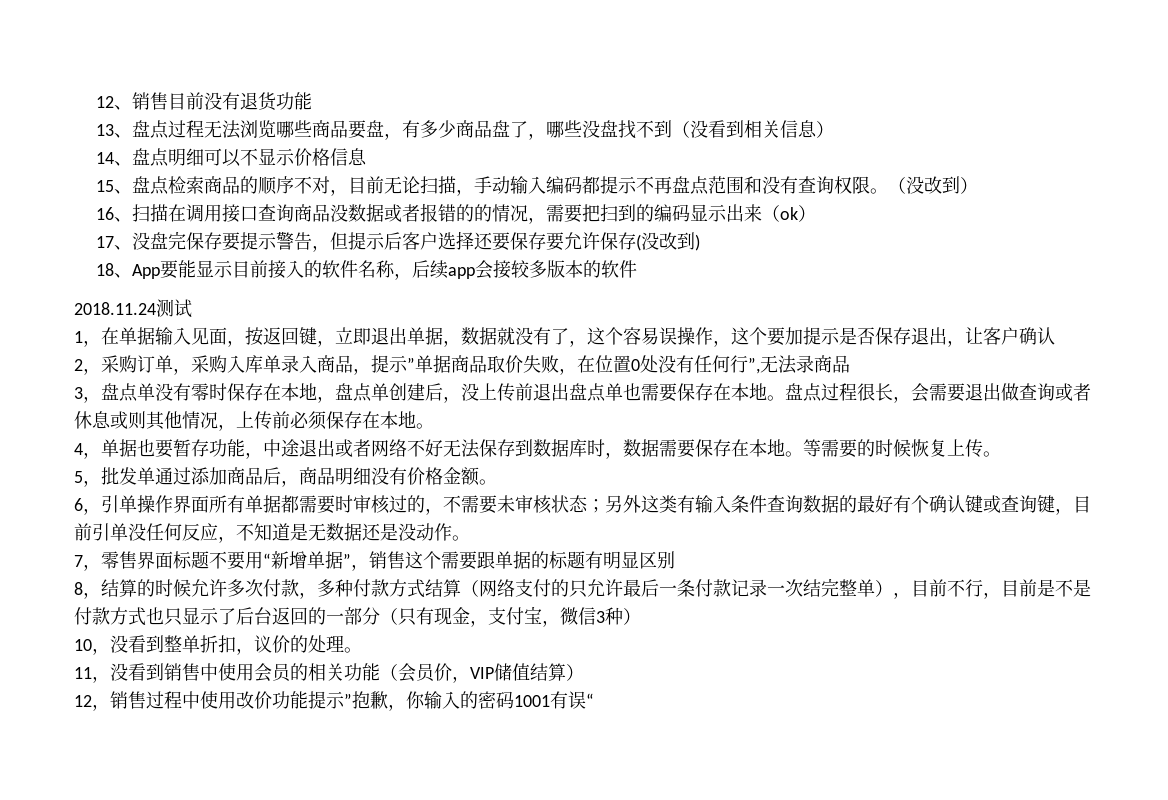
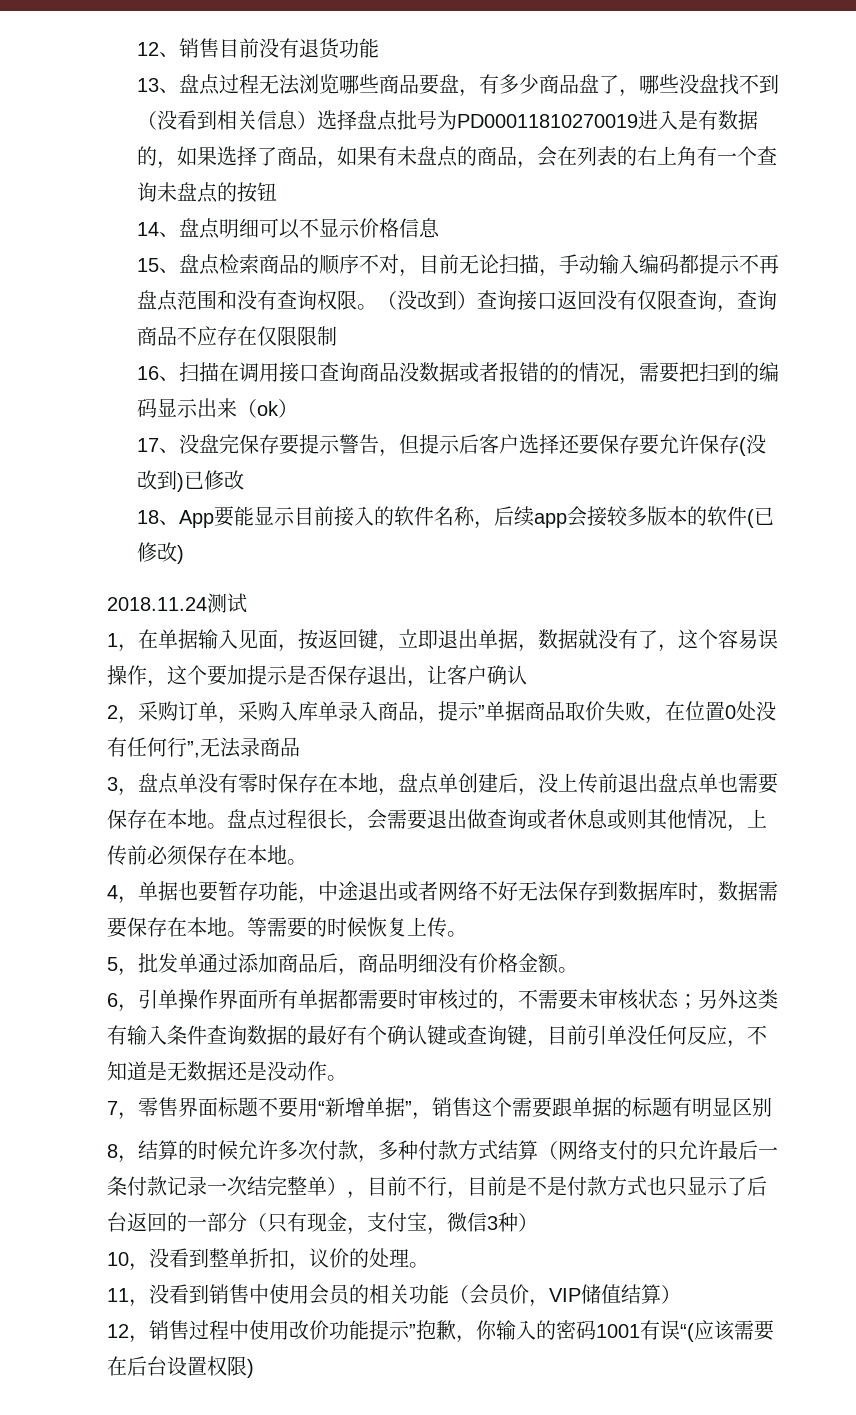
- 13、盘点过程无法浏览哪些商品要盘，有多少商品盘了，哪些没盘找不到（没看到相关信息）
+ 13、盘点过程无法浏览哪些商品要盘，有多少商品盘了，哪些没盘找不到（没看到相关信息）选择盘点批号为PD00011810270019进入是有数据的，如果选择了商品，如果有未盘点的商品，会在列表的右上角有一个查询未盘点的按钮
- 15、盘点检索商品的顺序不对，目前无论扫描，手动输入编码都提示不再盘点范围和没有查询权限。（没改到）
+ 15、盘点检索商品的顺序不对，目前无论扫描，手动输入编码都提示不再盘点范围和没有查询权限。（没改到）查询接口返回没有仅限查询，查询商品不应存在仅限限制
- 17、没盘完保存要提示警告，但提示后客户选择还要保存要允许保存(没改到)
+ 17、没盘完保存要提示警告，但提示后客户选择还要保存要允许保存(没改到)已修改
- 18、App要能显示目前接入的软件名称，后续app会接较多版本的软件
+ 18、App要能显示目前接入的软件名称，后续app会接较多版本的软件(已修改)
- 12，销售过程中使用改价功能提示”抱歉，你输入的密码1001有误“
+ 12，销售过程中使用改价功能提示”抱歉，你输入的密码1001有误“(应该需要在后台设置权限)

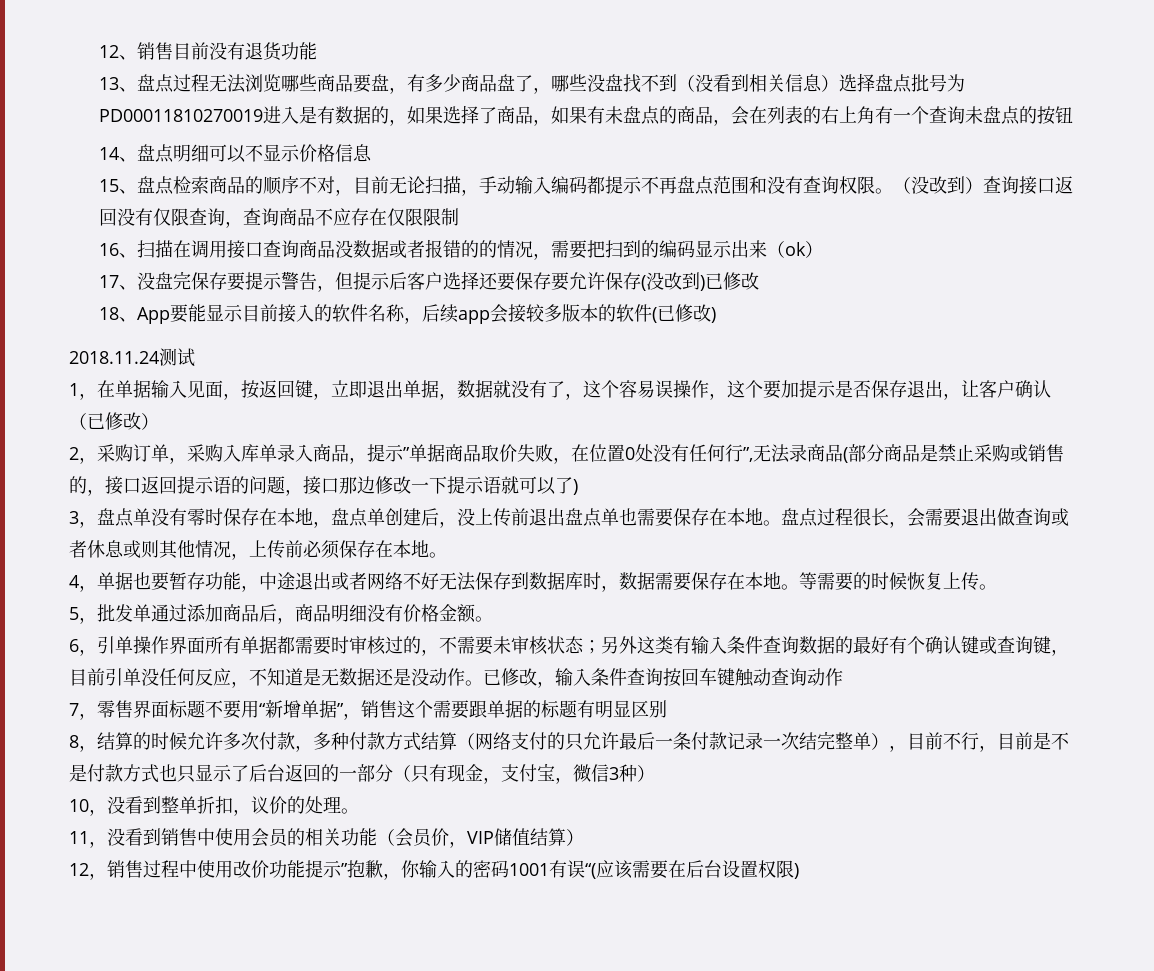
- 1，在单据输入见面，按返回键，立即退出单据，数据就没有了，这个容易误操作，这个要加提示是否保存退出，让客户确认
+ 1，在单据输入见面，按返回键，立即退出单据，数据就没有了，这个容易误操作，这个要加提示是否保存退出，让客户确认（已修改）
- 2，采购订单，采购入库单录入商品，提示”单据商品取价失败，在位置0处没有任何行”,无法录商品
+ 2，采购订单，采购入库单录入商品，提示”单据商品取价失败，在位置0处没有任何行”,无法录商品(部分商品是禁止采购或销售的，接口返回提示语的问题，接口那边修改一下提示语就可以了)
+ 已修改，输入条件查询按回车键触动查询动作

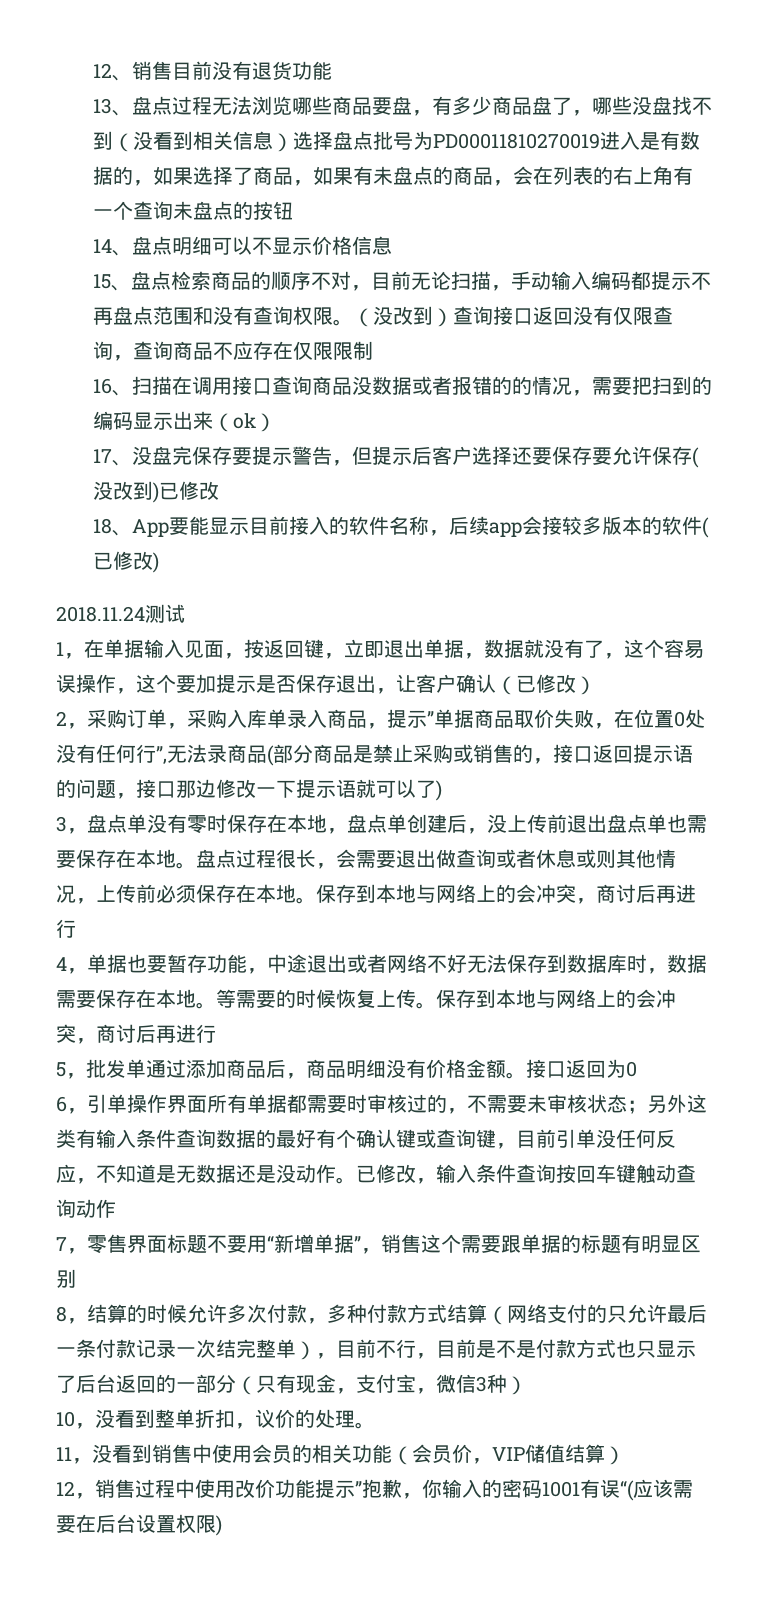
- 盘点过程很长，会需要退出做查询或者休息或则其他情况，上传前必须保存在本地。
+ 盘点过程很长，会需要退出做查询或者休息或则其他情况，上传前必须保存在本地。保存到本地与网络上的会冲突，商讨后再进行
- 等需要的时候恢复上传。
+ 等需要的时候恢复上传。保存到本地与网络上的会冲突，商讨后再进行
+ 接口返回为0

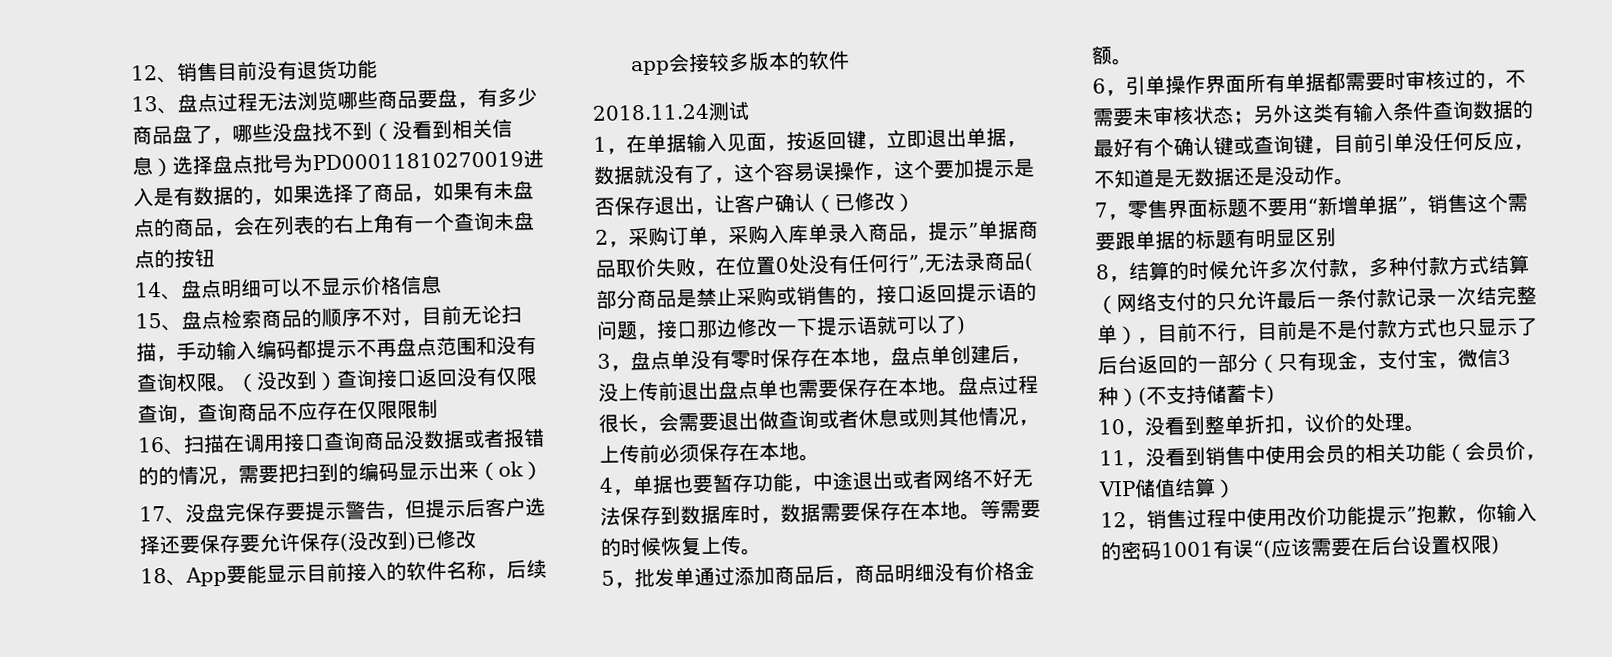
- 18、App要能显示目前接入的软件名称，后续app会接较多版本的软件(已修改)
+ 18、App要能显示目前接入的软件名称，后续app会接较多版本的软件
- 盘点过程很长，会需要退出做查询或者休息或则其他情况，上传前必须保存在本地。保存到本地与网络上的会冲突，商讨后再进行
+ 盘点过程很长，会需要退出做查询或者休息或则其他情况，上传前必须保存在本地。
- 等需要的时候恢复上传。保存到本地与网络上的会冲突，商讨后再进行
+ 等需要的时候恢复上传。
- 接口返回为0
- 已修改，输入条件查询按回车键触动查询动作
- 8，结算的时候允许多次付款，多种付款方式结算（网络支付的只允许最后一条付款记录一次结完整单），目前不行，目前是不是付款方式也只显示了后台返回的一部分（只有现金，支付宝，微信3种）
+ 8，结算的时候允许多次付款，多种付款方式结算（网络支付的只允许最后一条付款记录一次结完整单），目前不行，目前是不是付款方式也只显示了后台返回的一部分（只有现金，支付宝，微信3种）(不支持储蓄卡)

